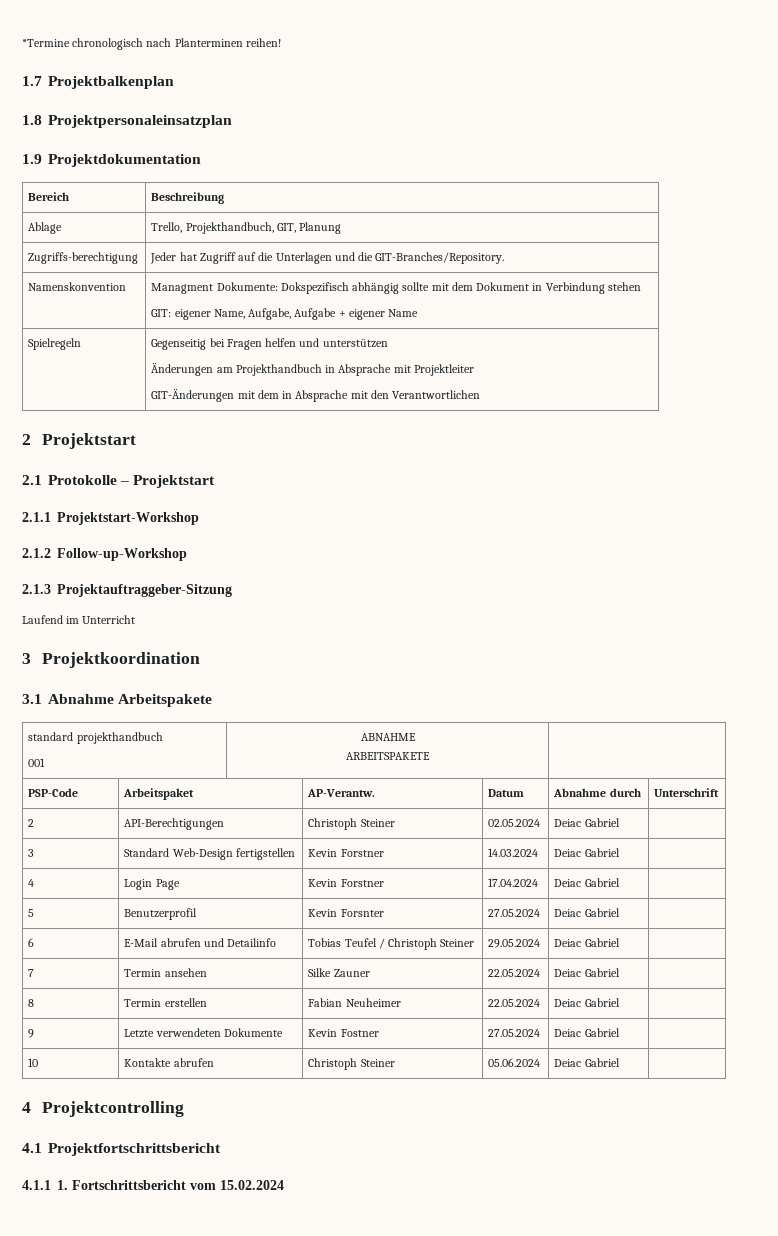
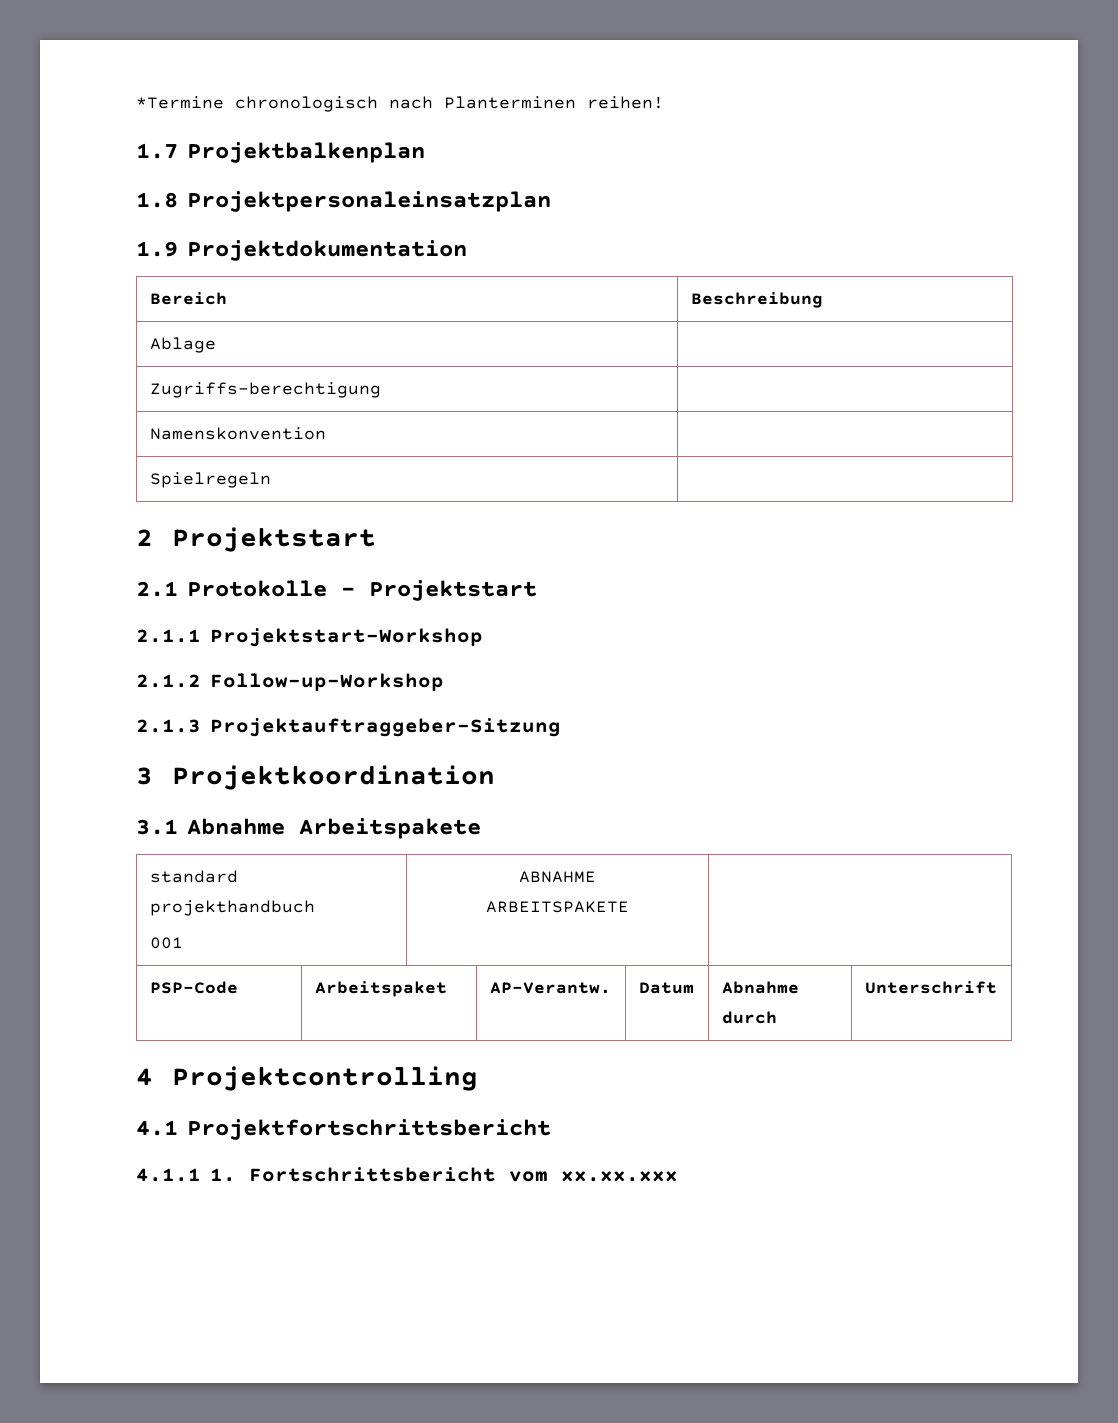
- Ablage | Trello, Projekthandbuch, GIT, Planung
- Zugriffs-berechtigung | Jeder hat Zugriff auf die Unterlagen und die GIT-Branches/Repository.
- Namenskonvention | Managment Dokumente: Dokspezifisch abhängig sollte mit dem Dokument in Verbindung stehen
- GIT: eigener Name, Aufgabe, Aufgabe + eigener Name
- Spielregeln | Gegenseitig bei Fragen helfen und unterstützen
- Änderungen am Projekthandbuch in Absprache mit Projektleiter
- GIT-Änderungen mit dem in Absprache mit den Verantwortlichen
+ Ablage |
+ Zugriffs-berechtigung |
+ Namenskonvention |
+ Spielregeln |
- Laufend im Unterricht
- 2 | API-Berechtigungen | Christoph Steiner | 02.05.2024 | Deiac Gabriel |
- 3 | Standard Web-Design fertigstellen | Kevin Forstner | 14.03.2024 | Deiac Gabriel |
- 4 | Login Page | Kevin Forstner | 17.04.2024 | Deiac Gabriel |
- 5 | Benutzerprofil | Kevin Forsnter | 27.05.2024 | Deiac Gabriel |
- 6 | E-Mail abrufen und Detailinfo | Tobias Teufel / Christoph Steiner | 29.05.2024 | Deiac Gabriel |
- 7 | Termin ansehen | Silke Zauner | 22.05.2024 | Deiac Gabriel |
- 8 | Termin erstellen | Fabian Neuheimer | 22.05.2024 | Deiac Gabriel |
- 9 | Letzte verwendeten Dokumente | Kevin Fostner | 27.05.2024 | Deiac Gabriel |
- 10 | Kontakte abrufen | Christoph Steiner | 05.06.2024 | Deiac Gabriel |
- 4.1.1 1. Fortschrittsbericht vom 15.02.2024
+ 4.1.1 1. Fortschrittsbericht vom xx.xx.xxx

